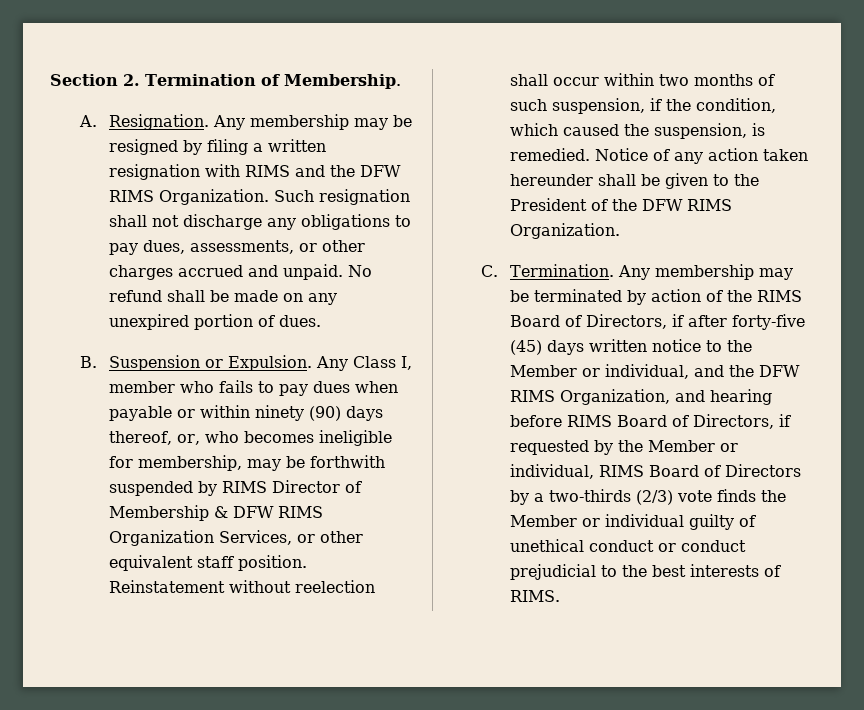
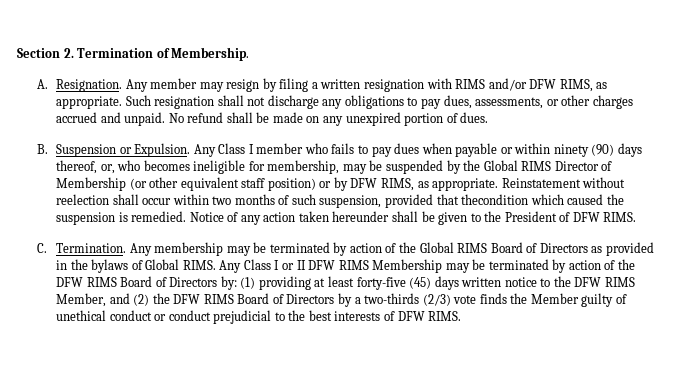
- Any membership may be resigned by filing a written resignation with RIMS and the DFW RIMS Organization.
+ Any member may resign by filing a written resignation with RIMS and/or DFW RIMS, as appropriate.
- Any Class I, member who fails to pay dues when payable or within ninety (90) days thereof, or, who becomes ineligible for membership, may be forthwith suspended by RIMS Director of Membership & DFW RIMS Organization Services, or other equivalent staff position.
+ Any Class I member who fails to pay dues when payable or within ninety (90) days thereof, or, who becomes ineligible for membership, may be suspended by the Global RIMS Director of Membership (or other equivalent staff position) or by DFW RIMS, as appropriate.
- Reinstatement without reelection shall occur within two months of such suspension, if the condition, which caused the suspension, is remedied.
+ Reinstatement without reelection shall occur within two months of such suspension, provided that thecondition which caused the suspension is remedied.
- Notice of any action taken hereunder shall be given to the President of the DFW RIMS Organization.
+ Notice of any action taken hereunder shall be given to the President of DFW RIMS.
- Any membership may be terminated by action of the RIMS Board of Directors, if after forty-five (45) days written notice to the Member or individual, and the DFW RIMS Organization, and hearing before RIMS Board of Directors, if requested by the Member or individual, RIMS Board of Directors by a two-thirds (2/3) vote finds the Member or individual guilty of unethical conduct or conduct prejudicial to the best interests of RIMS.
+ Any membership may be terminated by action of the Global RIMS Board of Directors as provided in the bylaws of Global RIMS. Any Class I or II DFW RIMS Membership may be terminated by action of the DFW RIMS Board of Directors by: (1) providing at least forty-five (45) days written notice to the DFW RIMS Member, and (2) the DFW RIMS Board of Directors by a two-thirds (2/3) vote finds the Member guilty of unethical conduct or conduct prejudicial to the best interests of DFW RIMS.

